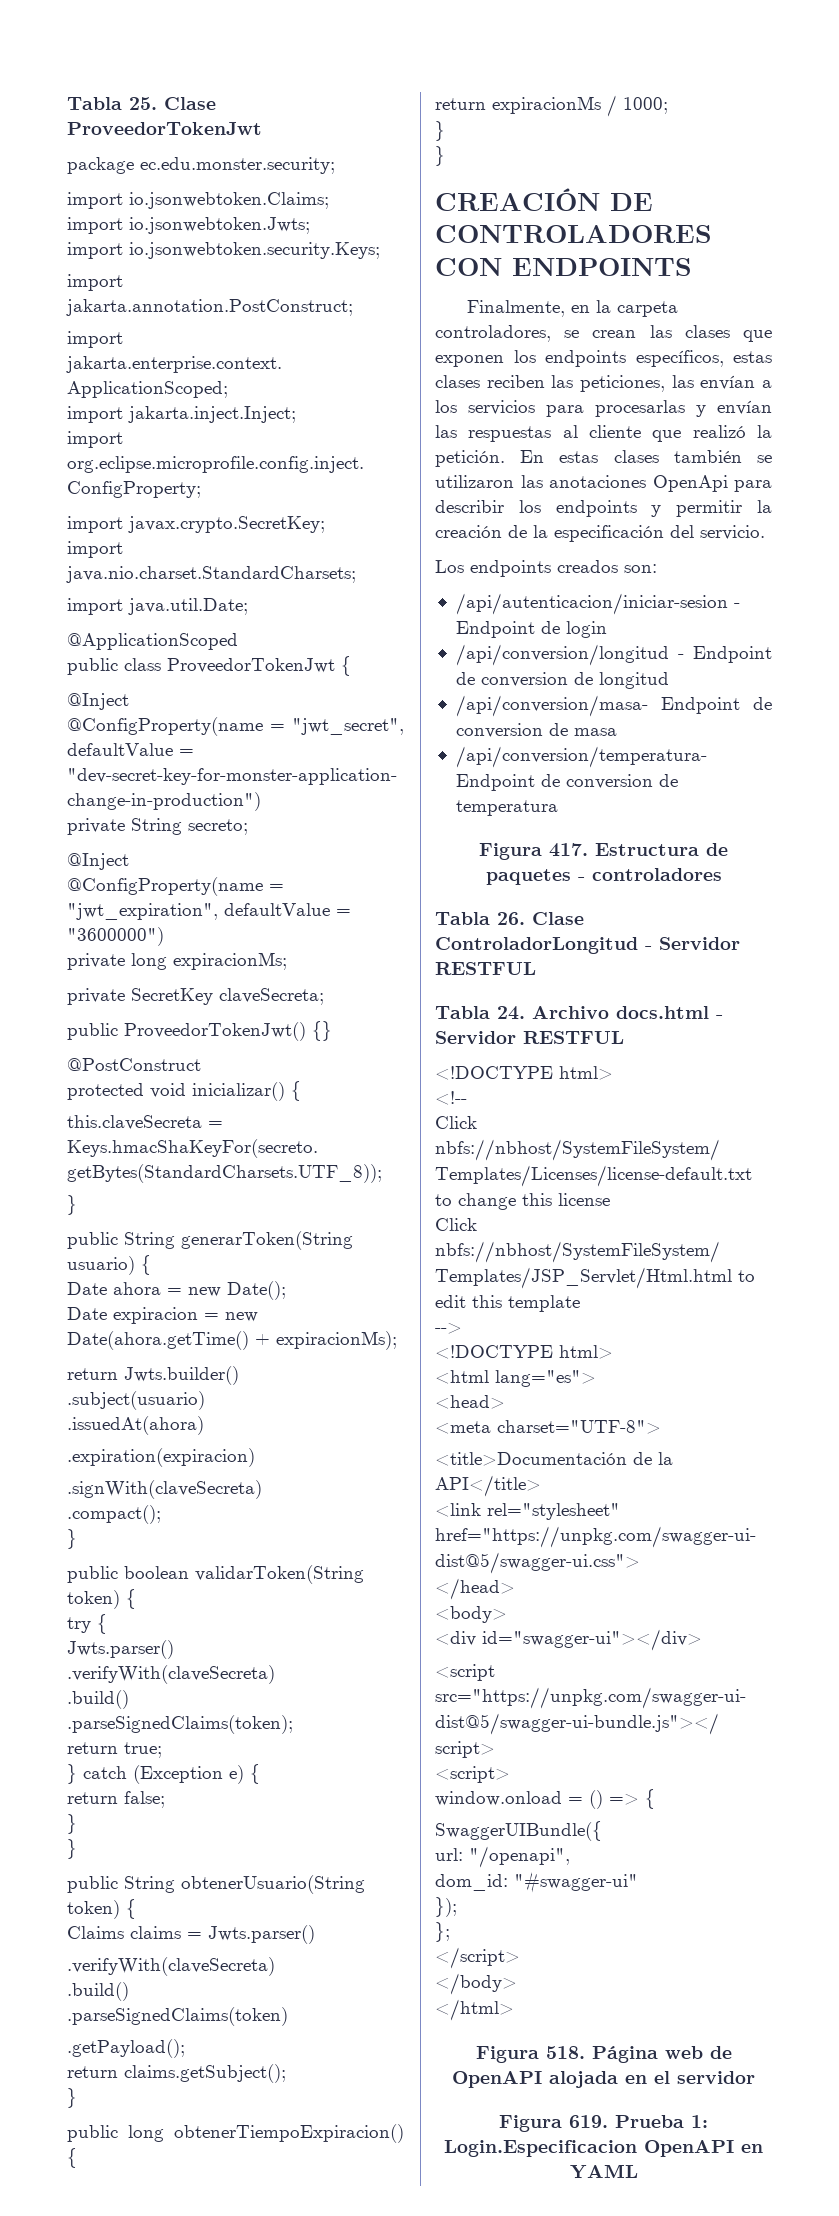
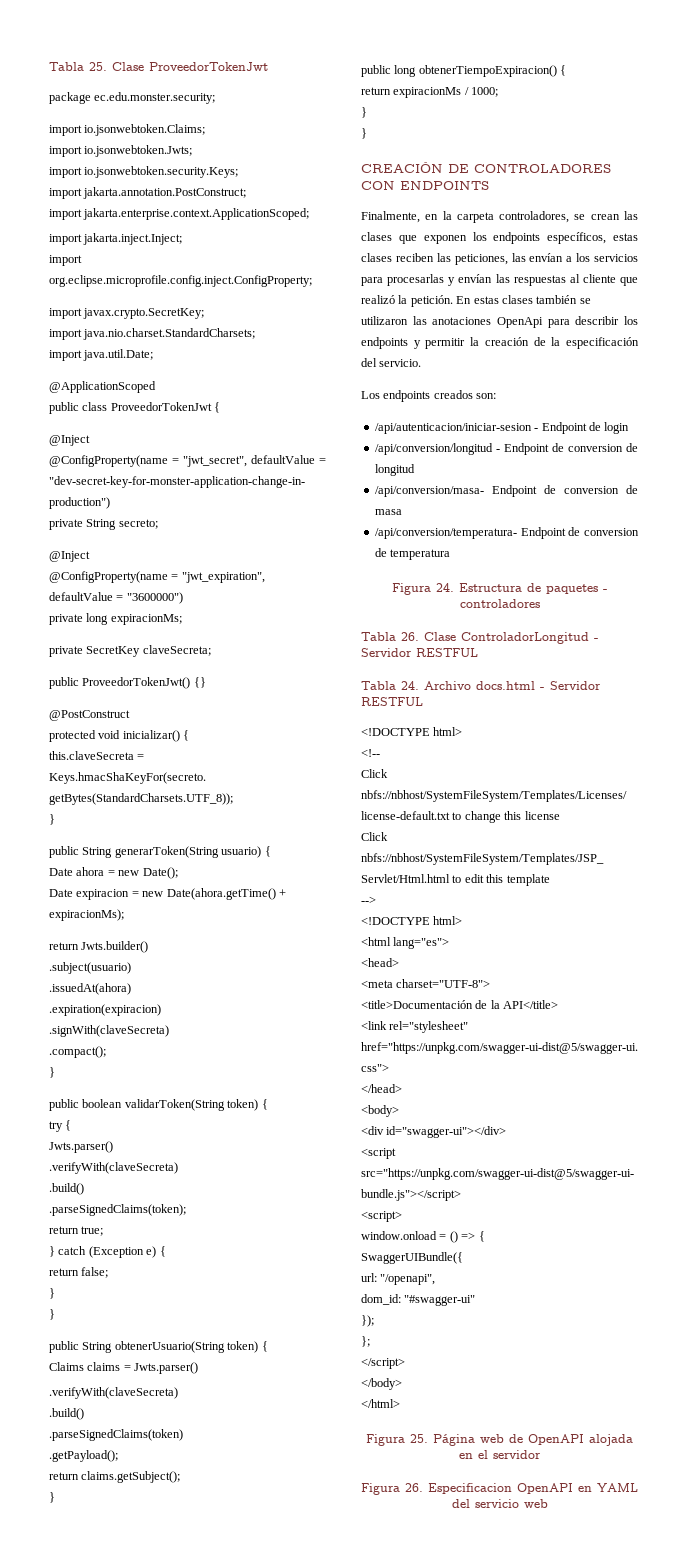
- Figura 417. Estructura de paquetes - controladores
+ Figura 24. Estructura de paquetes - controladores
- Figura 518. Página web de OpenAPI alojada en el servidor
+ Figura 25. Página web de OpenAPI alojada en el servidor
- Figura 619. Prueba 1: Login.Especificacion OpenAPI en YAML
+ Figura 26. Especificacion OpenAPI en YAML del servicio web

